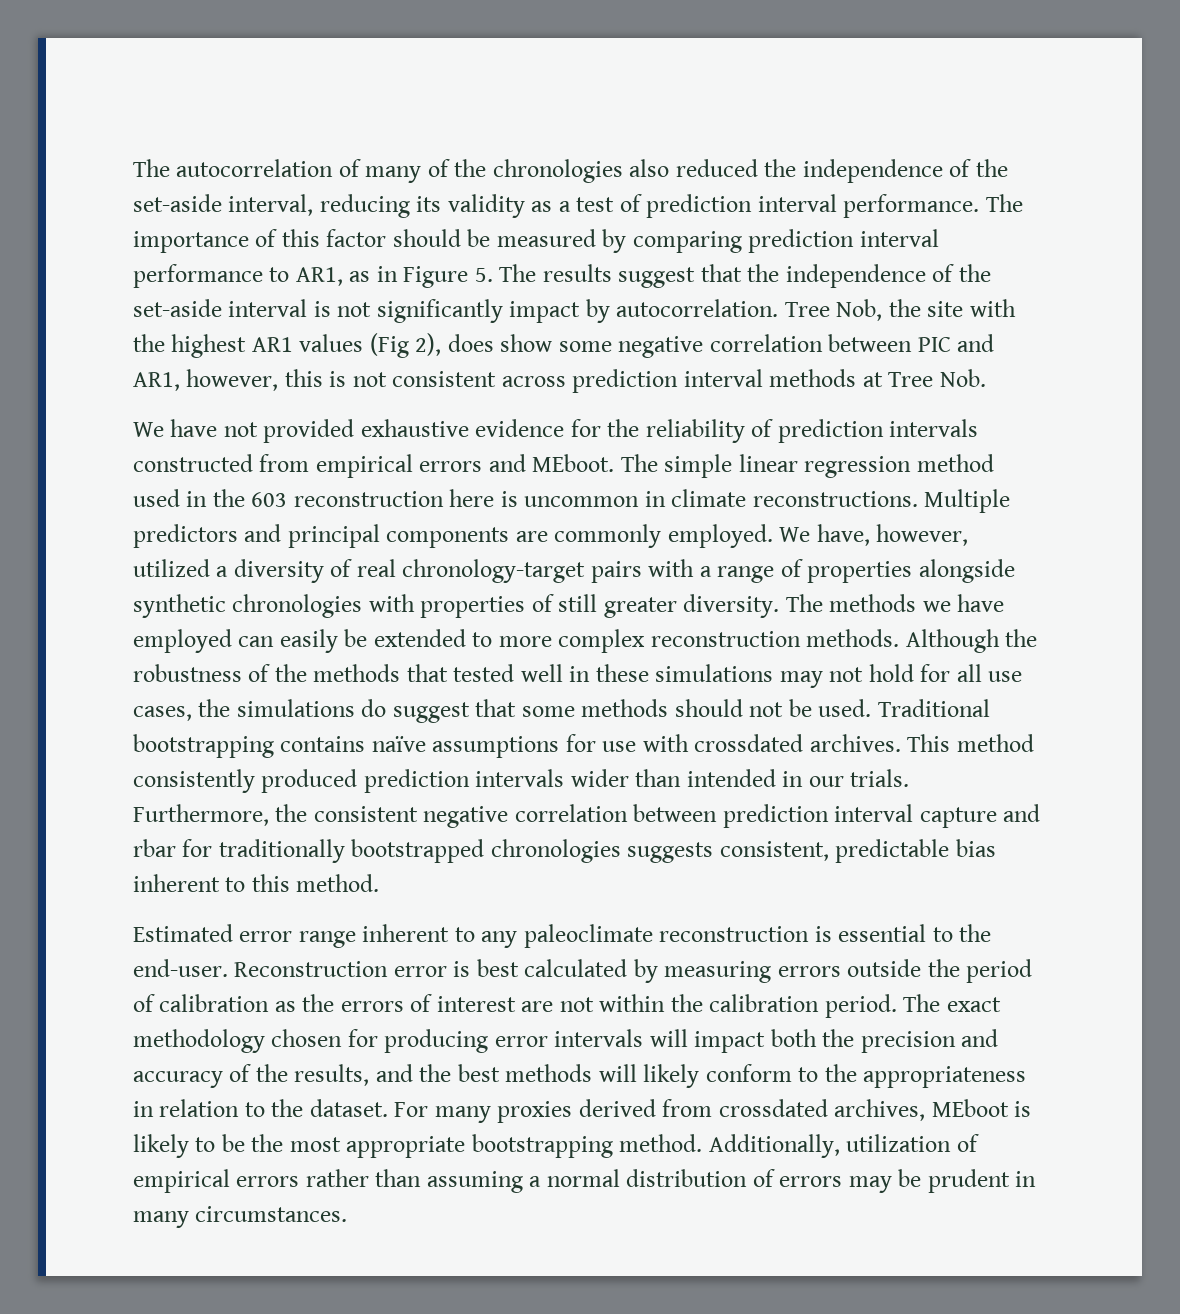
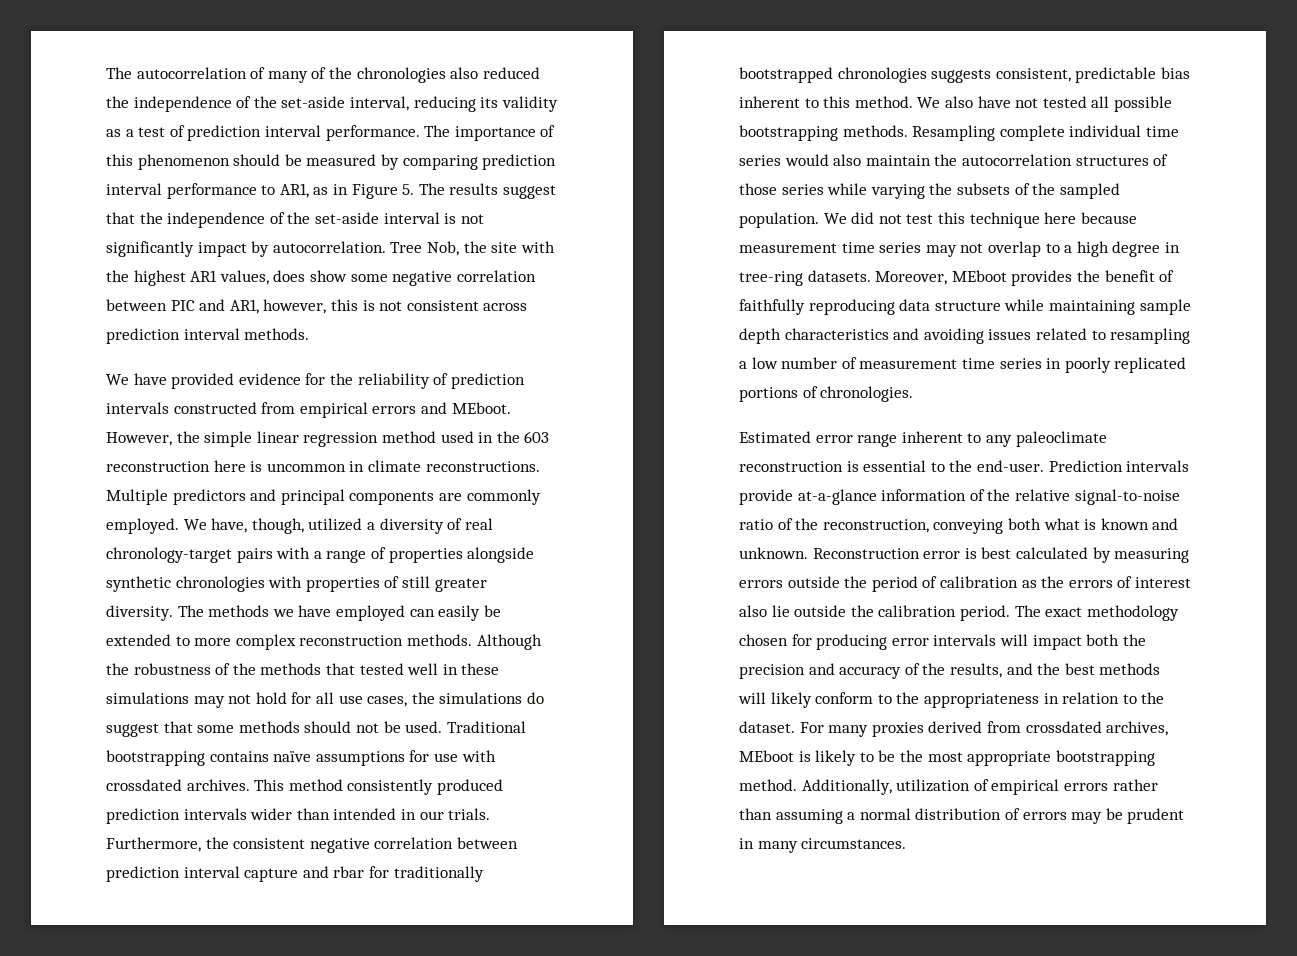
- The importance of this factor should be measured by comparing prediction interval performance to AR1, as in Figure 5. The results suggest that the independence of the set-aside interval is not significantly impact by autocorrelation.
+ The importance of this phenomenon should be measured by comparing prediction interval performance to AR1, as in Figure 5. The results suggest that the independence of the set-aside interval is not significantly impact by autocorrelation.
- Tree Nob, the site with the highest AR1 values (Fig 2), does show some negative correlation between PIC and AR1, however, this is not consistent across prediction interval methods at Tree Nob.
+ Tree Nob, the site with the highest AR1 values, does show some negative correlation between PIC and AR1, however, this is not consistent across prediction interval methods.
- We have not provided exhaustive evidence for the reliability of prediction intervals constructed from empirical errors and MEboot.
+ We have provided evidence for the reliability of prediction intervals constructed from empirical errors and MEboot.
- The simple linear regression method used in the 603 reconstruction here is uncommon in climate reconstructions.
+ However, the simple linear regression method used in the 603 reconstruction here is uncommon in climate reconstructions.
- We have, however, utilized a diversity of real chronology-target pairs with a range of properties alongside synthetic chronologies with properties of still greater diversity.
+ We have, though, utilized a diversity of real chronology-target pairs with a range of properties alongside synthetic chronologies with properties of still greater diversity.
+ We also have not tested all possible bootstrapping methods. Resampling complete individual time series would also maintain the autocorrelation structures of those series while varying the subsets of the sampled population. We did not test this technique here because measurement time series may not overlap to a high degree in tree-ring datasets. Moreover, MEboot provides the benefit of faithfully reproducing data structure while maintaining sample depth characteristics and avoiding issues related to resampling a low number of measurement time series in poorly replicated portions of chronologies.
+ Prediction intervals provide at-a-glance information of the relative signal-to-noise ratio of the reconstruction, conveying both what is known and unknown.
- Reconstruction error is best calculated by measuring errors outside the period of calibration as the errors of interest are not within the calibration period.
+ Reconstruction error is best calculated by measuring errors outside the period of calibration as the errors of interest also lie outside the calibration period.

